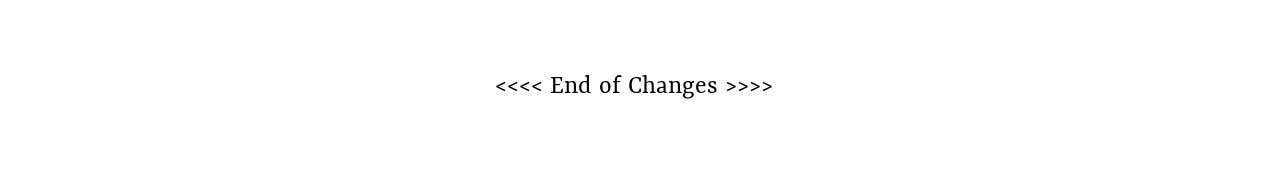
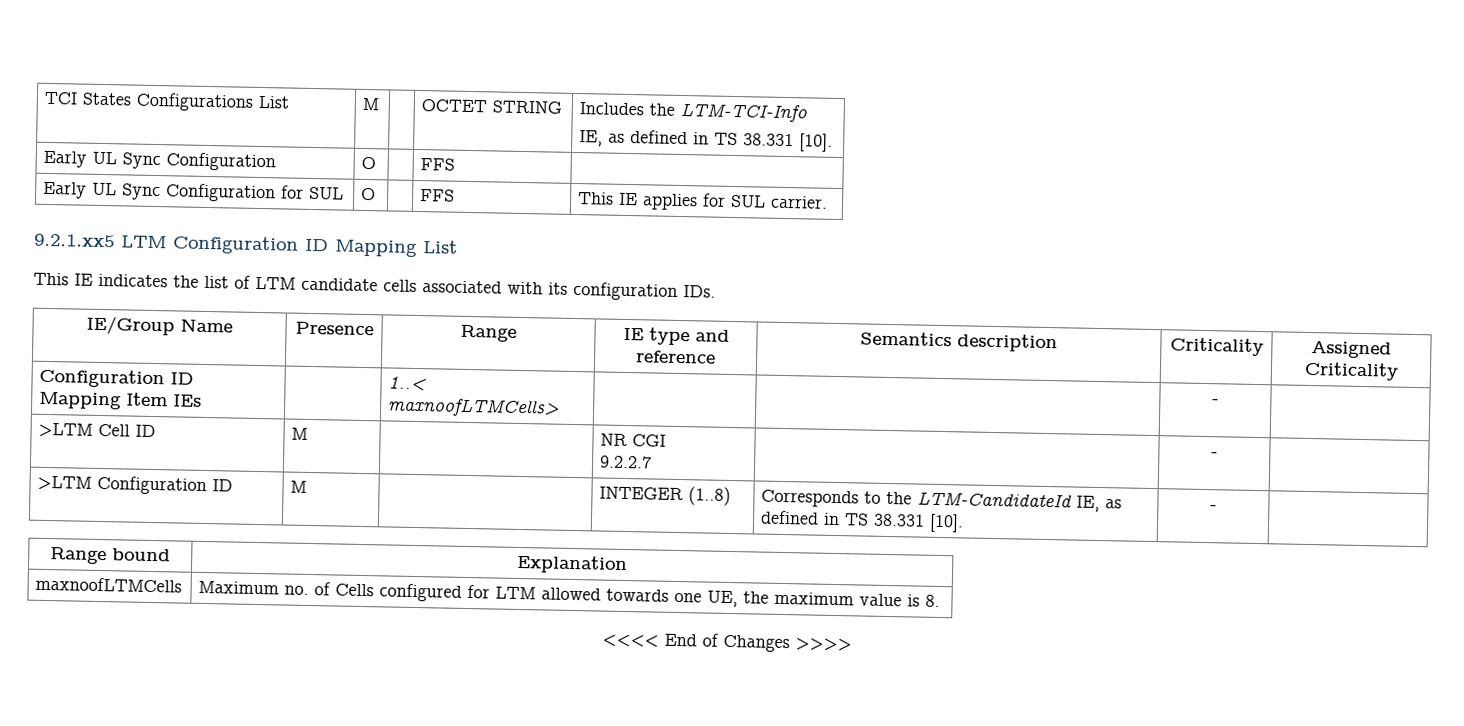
+ TCI States Configurations List | M | | OCTET STRING | Includes the LTM-TCI-Info
+ IE, as defined in TS 38.331 [10].
+ Early UL Sync Configuration | O | | FFS |
+ Early UL Sync Configuration for SUL | O | | FFS | This IE applies for SUL carrier.
+ 9.2.1.xx5 LTM Configuration ID Mapping List
+ This IE indicates the list of LTM candidate cells associated with its configuration IDs.
+ IE/Group Name | Presence | Range | IE type and reference | Semantics description | Criticality | Assigned Criticality
+ Configuration ID Mapping Item IEs | | 1..< maxnoofLTMCells> | | | - |
+ >LTM Cell ID | M | | NR CGI
+ 9.2.2.7 | | - |
+ >LTM Configuration ID | M | | INTEGER (1..8) | Corresponds to the LTM-CandidateId IE, as defined in TS 38.331 [10]. | - |
+ Range bound | Explanation
+ maxnoofLTMCells | Maximum no. of Cells configured for LTM allowed towards one UE, the maximum value is 8.

